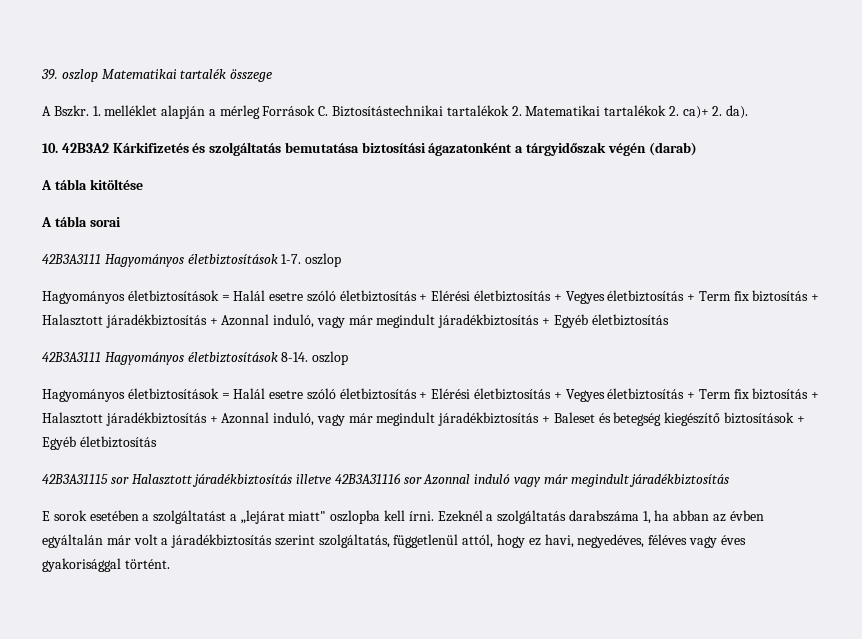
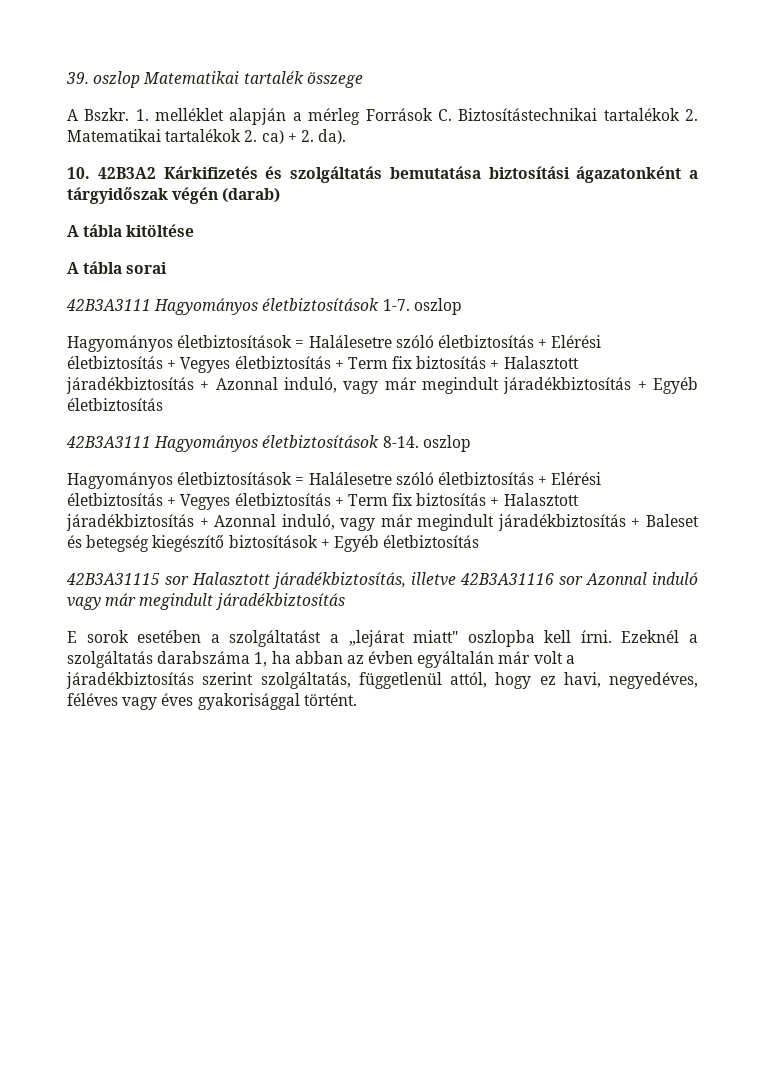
- 1. melléklet alapján a mérleg Források C. Biztosítástechnikai tartalékok 2. Matematikai tartalékok 2. ca)+ 2. da).
+ 1. melléklet alapján a mérleg Források C. Biztosítástechnikai tartalékok 2. Matematikai tartalékok 2. ca) + 2. da).
- Hagyományos életbiztosítások = Halál esetre szóló életbiztosítás + Elérési életbiztosítás + Vegyes életbiztosítás + Term fix biztosítás + Halasztott járadékbiztosítás + Azonnal induló, vagy már megindult járadékbiztosítás + Egyéb életbiztosítás
+ Hagyományos életbiztosítások = Halálesetre szóló életbiztosítás + Elérési életbiztosítás + Vegyes életbiztosítás + Term fix biztosítás + Halasztott járadékbiztosítás + Azonnal induló, vagy már megindult járadékbiztosítás + Egyéb életbiztosítás
- Hagyományos életbiztosítások = Halál esetre szóló életbiztosítás + Elérési életbiztosítás + Vegyes életbiztosítás + Term fix biztosítás + Halasztott járadékbiztosítás + Azonnal induló, vagy már megindult járadékbiztosítás + Baleset és betegség kiegészítő biztosítások + Egyéb életbiztosítás
+ Hagyományos életbiztosítások = Halálesetre szóló életbiztosítás + Elérési életbiztosítás + Vegyes életbiztosítás + Term fix biztosítás + Halasztott járadékbiztosítás + Azonnal induló, vagy már megindult járadékbiztosítás + Baleset és betegség kiegészítő biztosítások + Egyéb életbiztosítás
- 42B3A31115 sor Halasztott járadékbiztosítás illetve 42B3A31116 sor Azonnal induló vagy már megindult járadékbiztosítás
+ 42B3A31115 sor Halasztott járadékbiztosítás, illetve 42B3A31116 sor Azonnal induló vagy már megindult járadékbiztosítás

